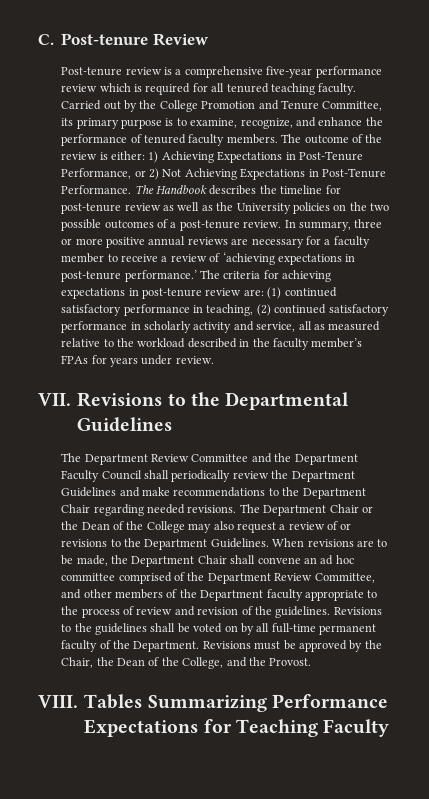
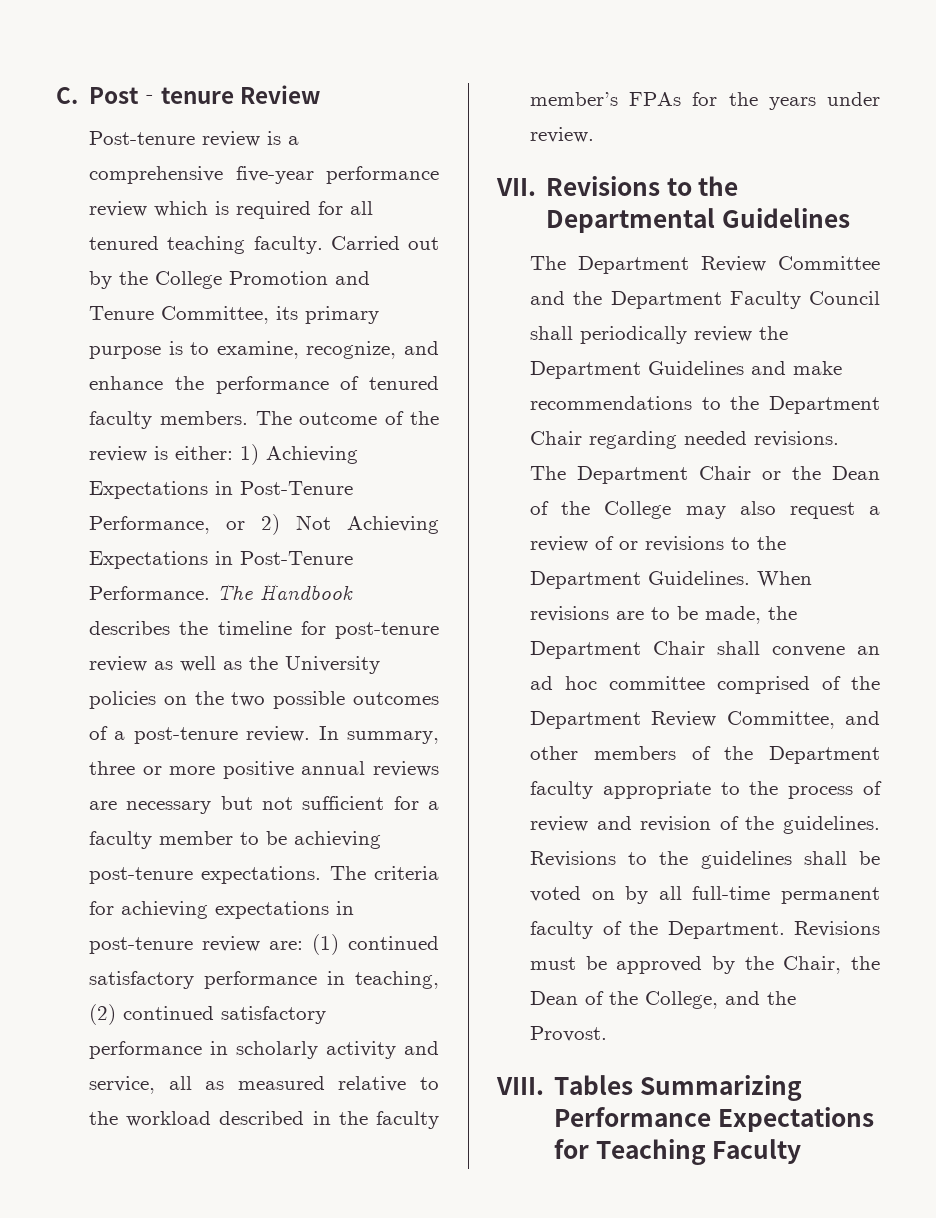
- In summary, three or more positive annual reviews are necessary for a faculty member to receive a review of ‘achieving expectations in post-tenure performance.’
+ In summary, three or more positive annual reviews are necessary but not sufficient for a faculty member to be achieving post-tenure expectations.
- The criteria for achieving expectations in post-tenure review are: (1) continued satisfactory performance in teaching, (2) continued satisfactory performance in scholarly activity and service, all as measured relative to the workload described in the faculty member’s FPAs for years under review.
+ The criteria for achieving expectations in post-tenure review are: (1) continued satisfactory performance in teaching, (2) continued satisfactory performance in scholarly activity and service, all as measured relative to the workload described in the faculty member’s FPAs for the years under review.

